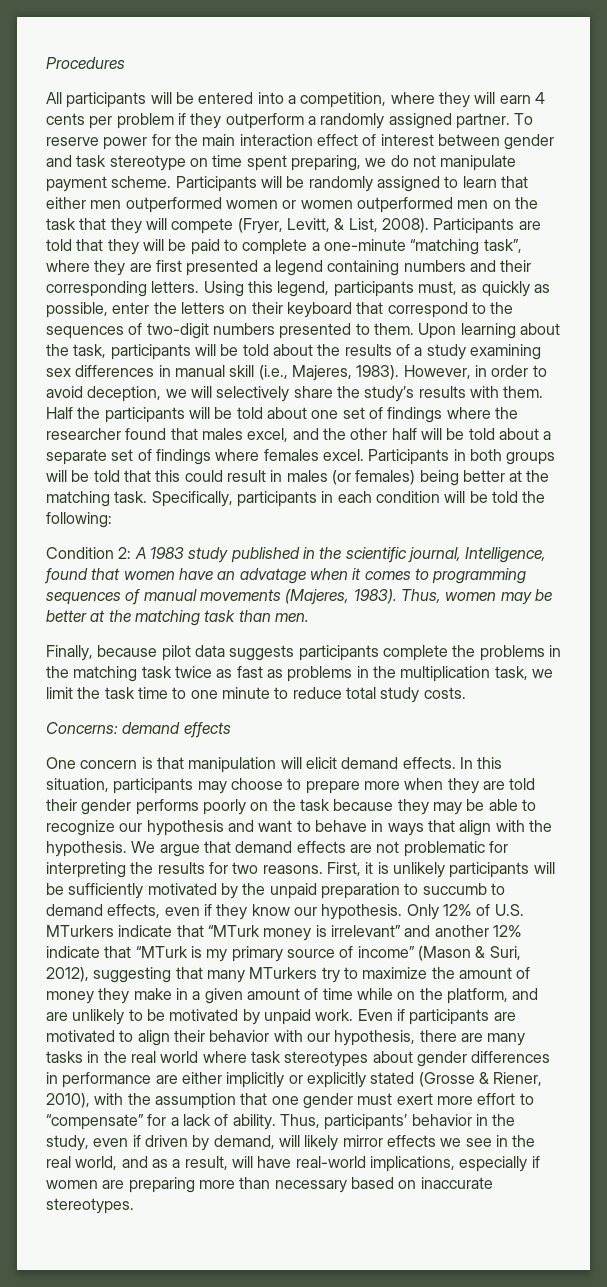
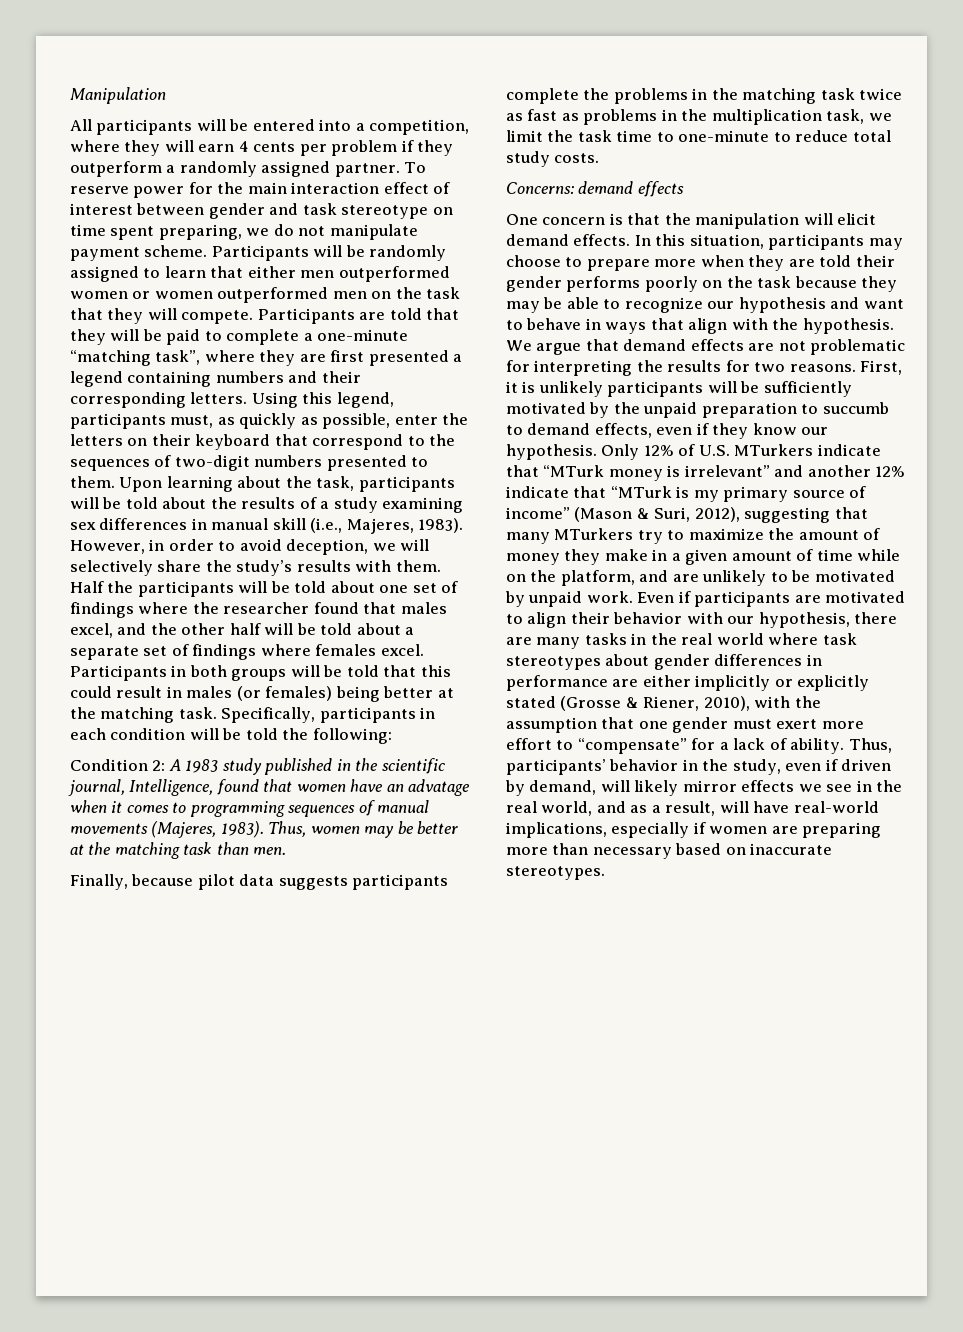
- Procedures
+ Manipulation
- Participants will be randomly assigned to learn that either men outperformed women or women outperformed men on the task that they will compete (Fryer, Levitt, & List, 2008).
+ Participants will be randomly assigned to learn that either men outperformed women or women outperformed men on the task that they will compete.
- Finally, because pilot data suggests participants complete the problems in the matching task twice as fast as problems in the multiplication task, we limit the task time to one minute to reduce total study costs.
+ Finally, because pilot data suggests participants complete the problems in the matching task twice as fast as problems in the multiplication task, we limit the task time to one-minute to reduce total study costs.
- One concern is that manipulation will elicit demand effects.
+ One concern is that the manipulation will elicit demand effects.

